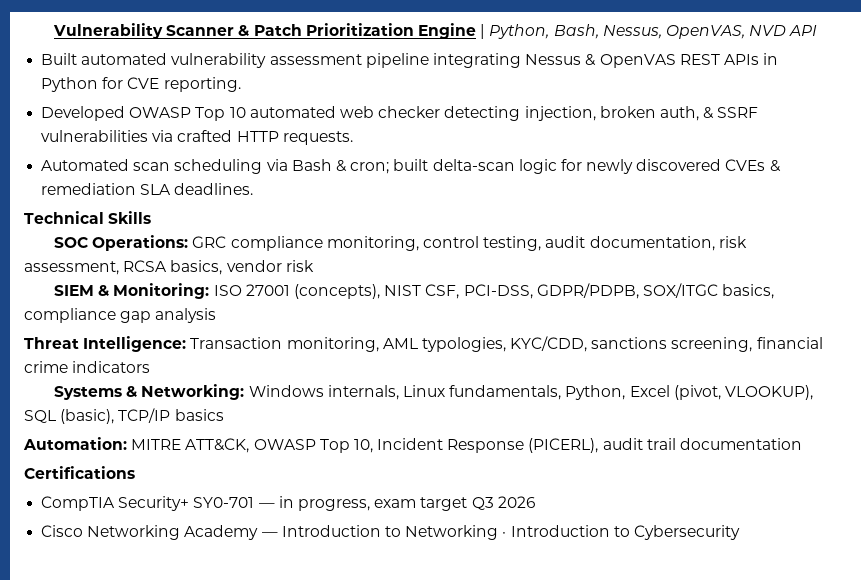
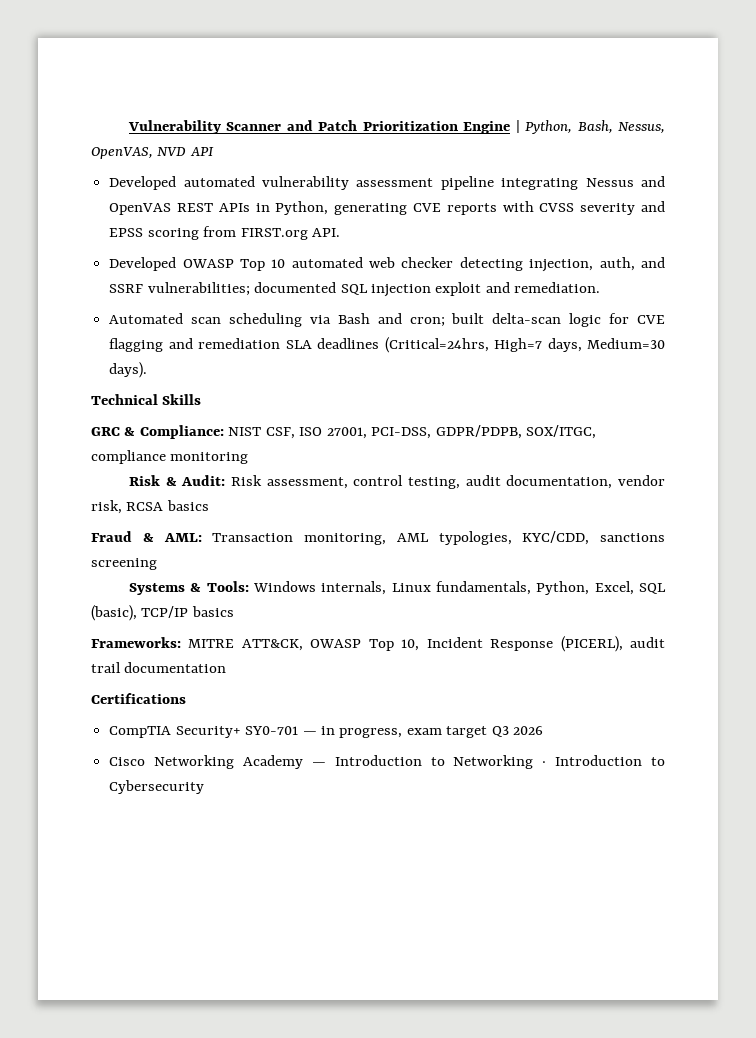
- Vulnerability Scanner & Patch Prioritization Engine | Python, Bash, Nessus, OpenVAS, NVD API
+ Vulnerability Scanner and Patch Prioritization Engine | Python, Bash, Nessus, OpenVAS, NVD API
- Built automated vulnerability assessment pipeline integrating Nessus & OpenVAS REST APIs in Python for CVE reporting.
+ Developed automated vulnerability assessment pipeline integrating Nessus and OpenVAS REST APIs in Python, generating CVE reports with CVSS severity and EPSS scoring from FIRST.org API.
- Developed OWASP Top 10 automated web checker detecting injection, broken auth, & SSRF vulnerabilities via crafted HTTP requests.
+ Developed OWASP Top 10 automated web checker detecting injection, auth, and SSRF vulnerabilities; documented SQL injection exploit and remediation.
- Automated scan scheduling via Bash & cron; built delta-scan logic for newly discovered CVEs & remediation SLA deadlines.
+ Automated scan scheduling via Bash and cron; built delta-scan logic for CVE flagging and remediation SLA deadlines (Critical=24hrs, High=7 days, Medium=30 days).
  Technical Skills
- SOC Operations: GRC compliance monitoring, control testing, audit documentation, risk assessment, RCSA basics, vendor risk
- SIEM & Monitoring: ISO 27001 (concepts), NIST CSF, PCI-DSS, GDPR/PDPB, SOX/ITGC basics, compliance gap analysis
- Threat Intelligence: Transaction monitoring, AML typologies, KYC/CDD, sanctions screening, financial crime indicators
+ GRC & Compliance: NIST CSF, ISO 27001, PCI-DSS, GDPR/PDPB, SOX/ITGC, compliance monitoring
+ Risk & Audit: Risk assessment, control testing, audit documentation, vendor risk, RCSA basics
+ Fraud & AML: Transaction monitoring, AML typologies, KYC/CDD, sanctions screening
- Systems & Networking: Windows internals, Linux fundamentals, Python, Excel (pivot, VLOOKUP), SQL (basic), TCP/IP basics
+ Systems & Tools: Windows internals, Linux fundamentals, Python, Excel, SQL (basic), TCP/IP basics
- Automation: MITRE ATT&CK, OWASP Top 10, Incident Response (PICERL), audit trail documentation
+ Frameworks: MITRE ATT&CK, OWASP Top 10, Incident Response (PICERL), audit trail documentation

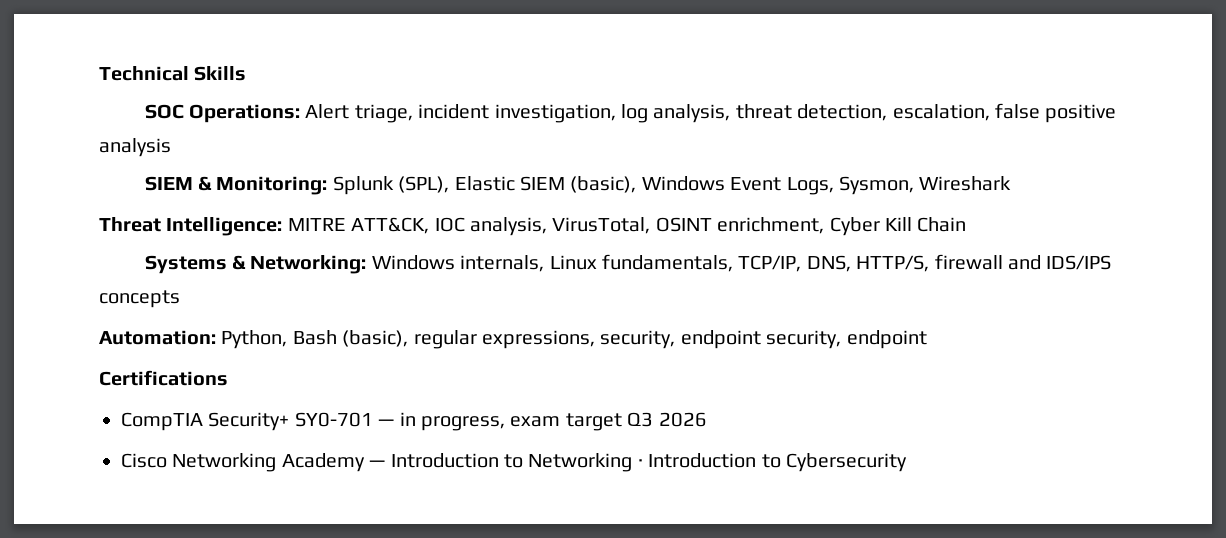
- Vulnerability Scanner and Patch Prioritization Engine | Python, Bash, Nessus, OpenVAS, NVD API
- Developed automated vulnerability assessment pipeline integrating Nessus and OpenVAS REST APIs in Python, generating CVE reports with CVSS severity and EPSS scoring from FIRST.org API.
- Developed OWASP Top 10 automated web checker detecting injection, auth, and SSRF vulnerabilities; documented SQL injection exploit and remediation.
- Automated scan scheduling via Bash and cron; built delta-scan logic for CVE flagging and remediation SLA deadlines (Critical=24hrs, High=7 days, Medium=30 days).
  Technical Skills
- GRC & Compliance: NIST CSF, ISO 27001, PCI-DSS, GDPR/PDPB, SOX/ITGC, compliance monitoring
- Risk & Audit: Risk assessment, control testing, audit documentation, vendor risk, RCSA basics
- Fraud & AML: Transaction monitoring, AML typologies, KYC/CDD, sanctions screening
+ SOC Operations: Alert triage, incident investigation, log analysis, threat detection, escalation, false positive analysis
+ SIEM & Monitoring: Splunk (SPL), Elastic SIEM (basic), Windows Event Logs, Sysmon, Wireshark
+ Threat Intelligence: MITRE ATT&CK, IOC analysis, VirusTotal, OSINT enrichment, Cyber Kill Chain
- Systems & Tools: Windows internals, Linux fundamentals, Python, Excel, SQL (basic), TCP/IP basics
- Frameworks: MITRE ATT&CK, OWASP Top 10, Incident Response (PICERL), audit trail documentation
+ Systems & Networking: Windows internals, Linux fundamentals, TCP/IP, DNS, HTTP/S, firewall and IDS/IPS concepts
+ Automation: Python, Bash (basic), regular expressions, security, endpoint security, endpoint

